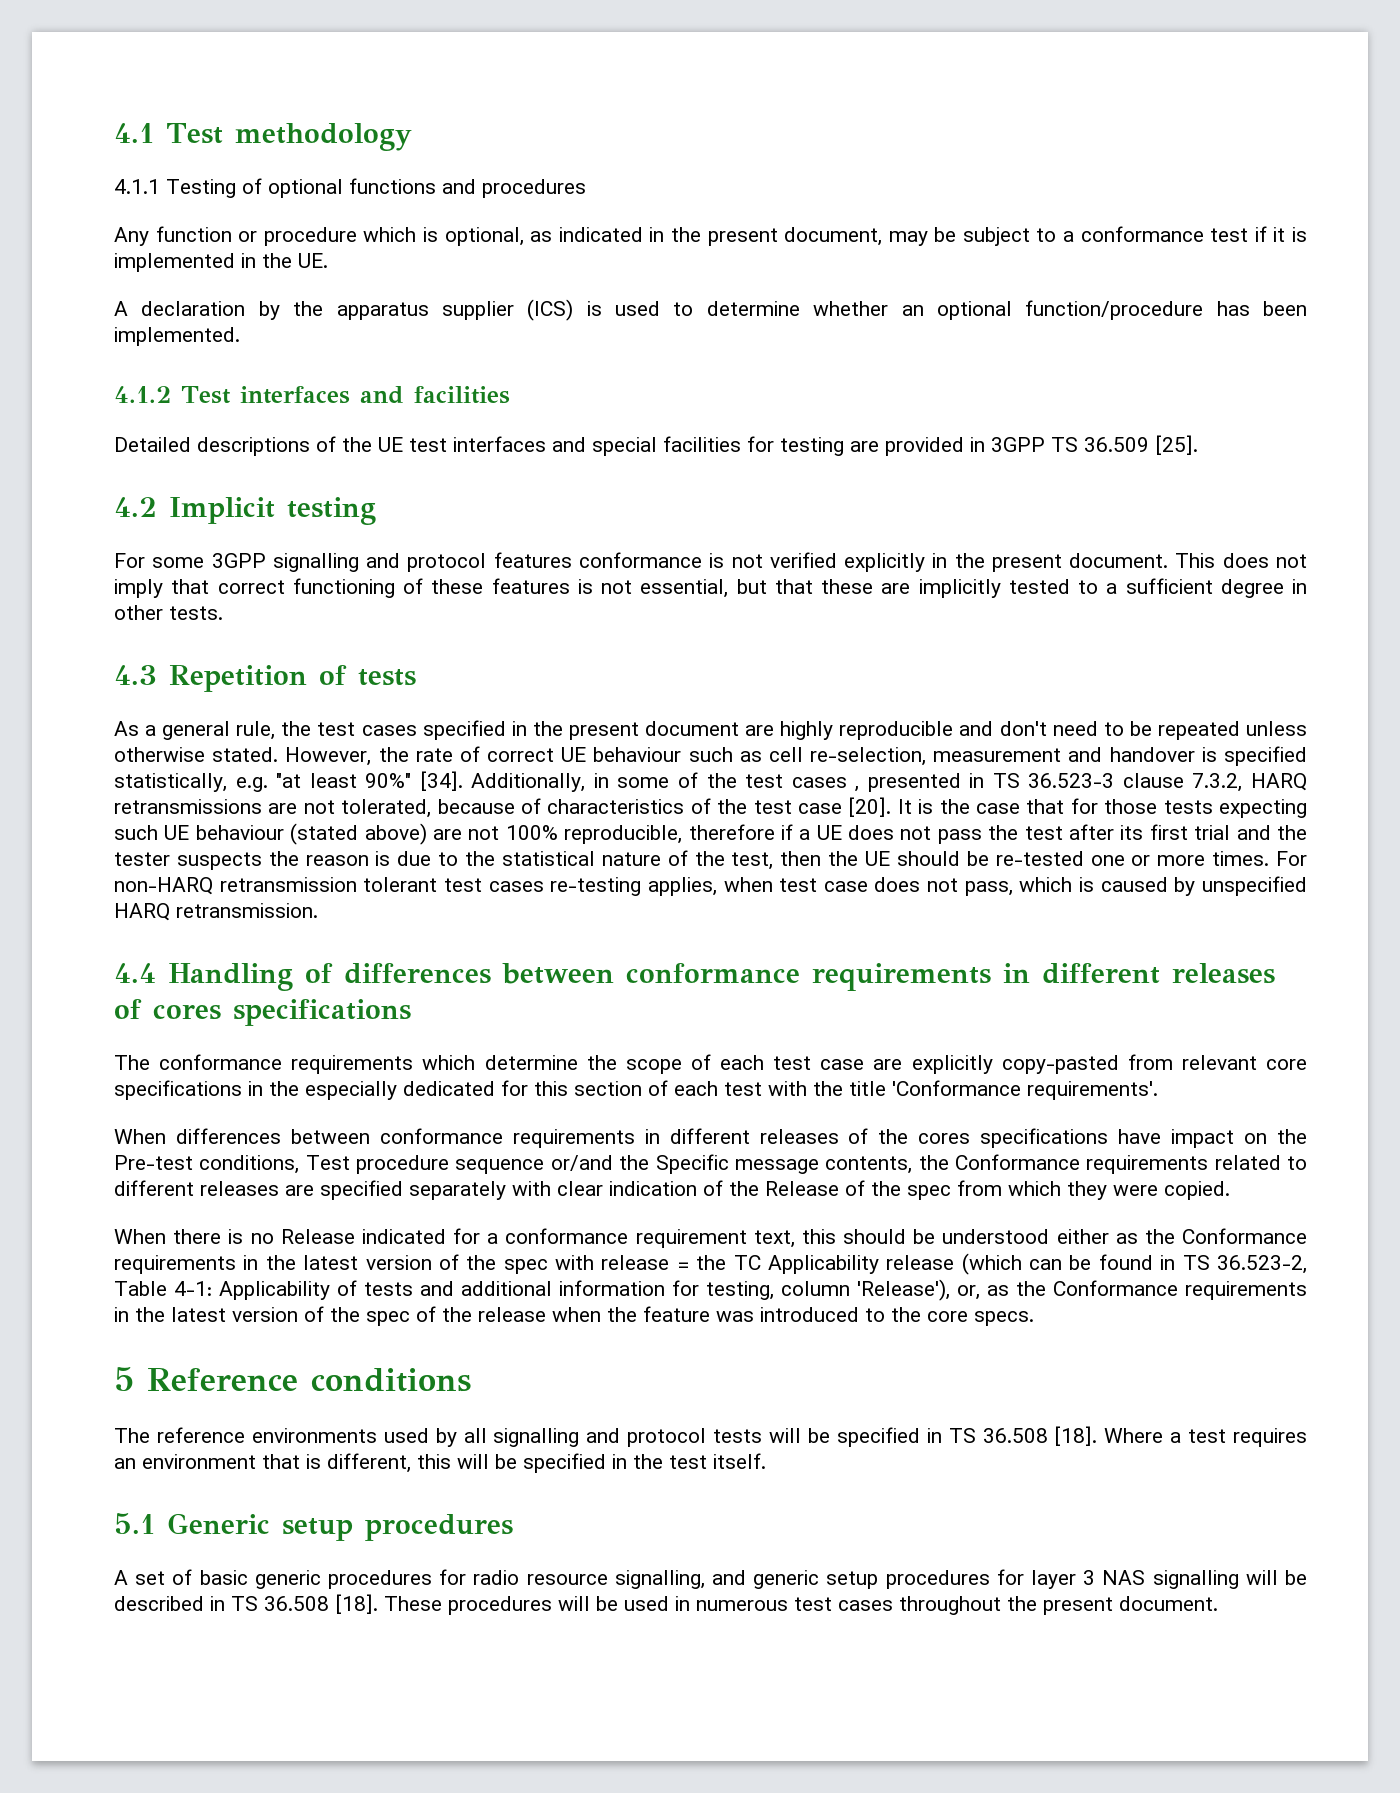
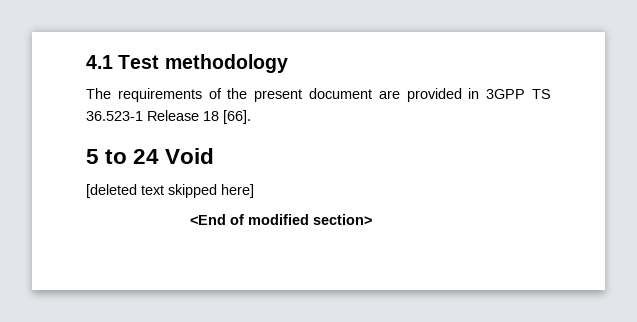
- 4.1.1 Testing of optional functions and procedures
- Any function or procedure which is optional, as indicated in the present document, may be subject to a conformance test if it is implemented in the UE.
- A declaration by the apparatus supplier (ICS) is used to determine whether an optional function/procedure has been implemented.
- 4.1.2 Test interfaces and facilities
- Detailed descriptions of the UE test interfaces and special facilities for testing are provided in 3GPP TS 36.509 [25].
- 4.2 Implicit testing
- For some 3GPP signalling and protocol features conformance is not verified explicitly in the present document. This does not imply that correct functioning of these features is not essential, but that these are implicitly tested to a sufficient degree in other tests.
- 4.3 Repetition of tests
- As a general rule, the test cases specified in the present document are highly reproducible and don't need to be repeated unless otherwise stated. However, the rate of correct UE behaviour such as cell re-selection, measurement and handover is specified statistically, e.g. "at least 90%" [34]. Additionally, in some of the test cases , presented in TS 36.523-3 clause 7.3.2, HARQ retransmissions are not tolerated, because of characteristics of the test case [20]. It is the case that for those tests expecting such UE behaviour (stated above) are not 100% reproducible, therefore if a UE does not pass the test after its first trial and the tester suspects the reason is due to the statistical nature of the test, then the UE should be re-tested one or more times. For non-HARQ retransmission tolerant test cases re-testing applies, when test case does not pass, which is caused by unspecified HARQ retransmission.
- 4.4 Handling of differences between conformance requirements in different releases of cores specifications
- The conformance requirements which determine the scope of each test case are explicitly copy-pasted from relevant core specifications in the especially dedicated for this section of each test with the title 'Conformance requirements'.
- When differences between conformance requirements in different releases of the cores specifications have impact on the Pre-test conditions, Test procedure sequence or/and the Specific message contents, the Conformance requirements related to different releases are specified separately with clear indication of the Release of the spec from which they were copied.
- When there is no Release indicated for a conformance requirement text, this should be understood either as the Conformance requirements in the latest version of the spec with release = the TC Applicability release (which can be found in TS 36.523-2, Table 4-1: Applicability of tests and additional information for testing, column 'Release'), or, as the Conformance requirements in the latest version of the spec of the release when the feature was introduced to the core specs.
- 5 Reference conditions
- The reference environments used by all signalling and protocol tests will be specified in TS 36.508 [18]. Where a test requires an environment that is different, this will be specified in the test itself.
- 5.1 Generic setup procedures
- A set of basic generic procedures for radio resource signalling, and generic setup procedures for layer 3 NAS signalling will be described in TS 36.508 [18]. These procedures will be used in numerous test cases throughout the present document.
+ The requirements of the present document are provided in 3GPP TS 36.523-1 Release 18 [66].
+ 5 to 24 Void
+ [deleted text skipped here]
+ <End of modified section>

